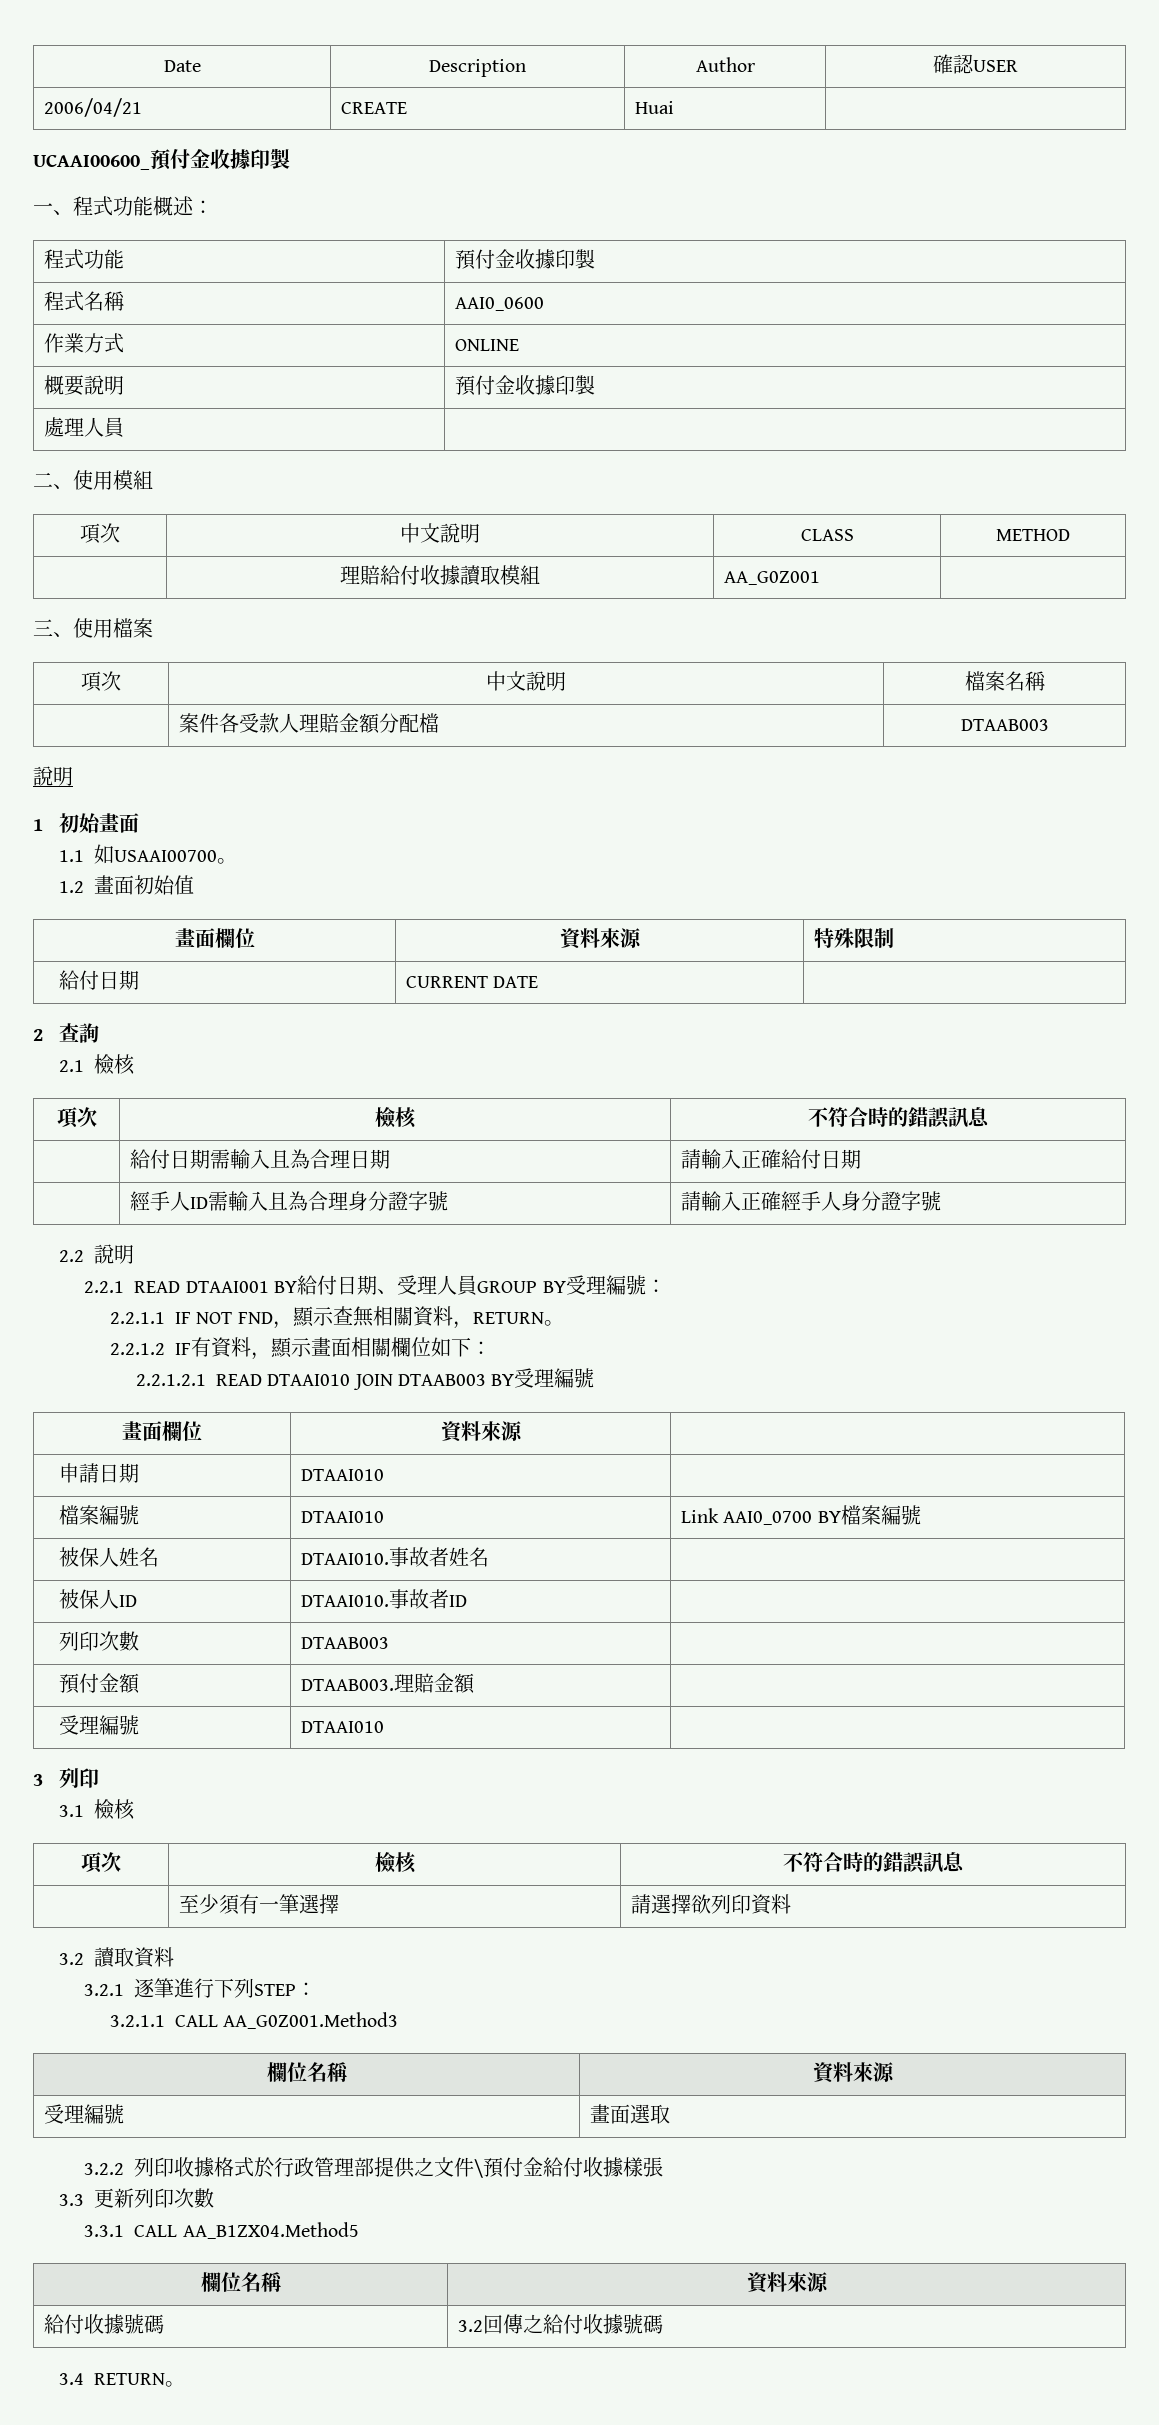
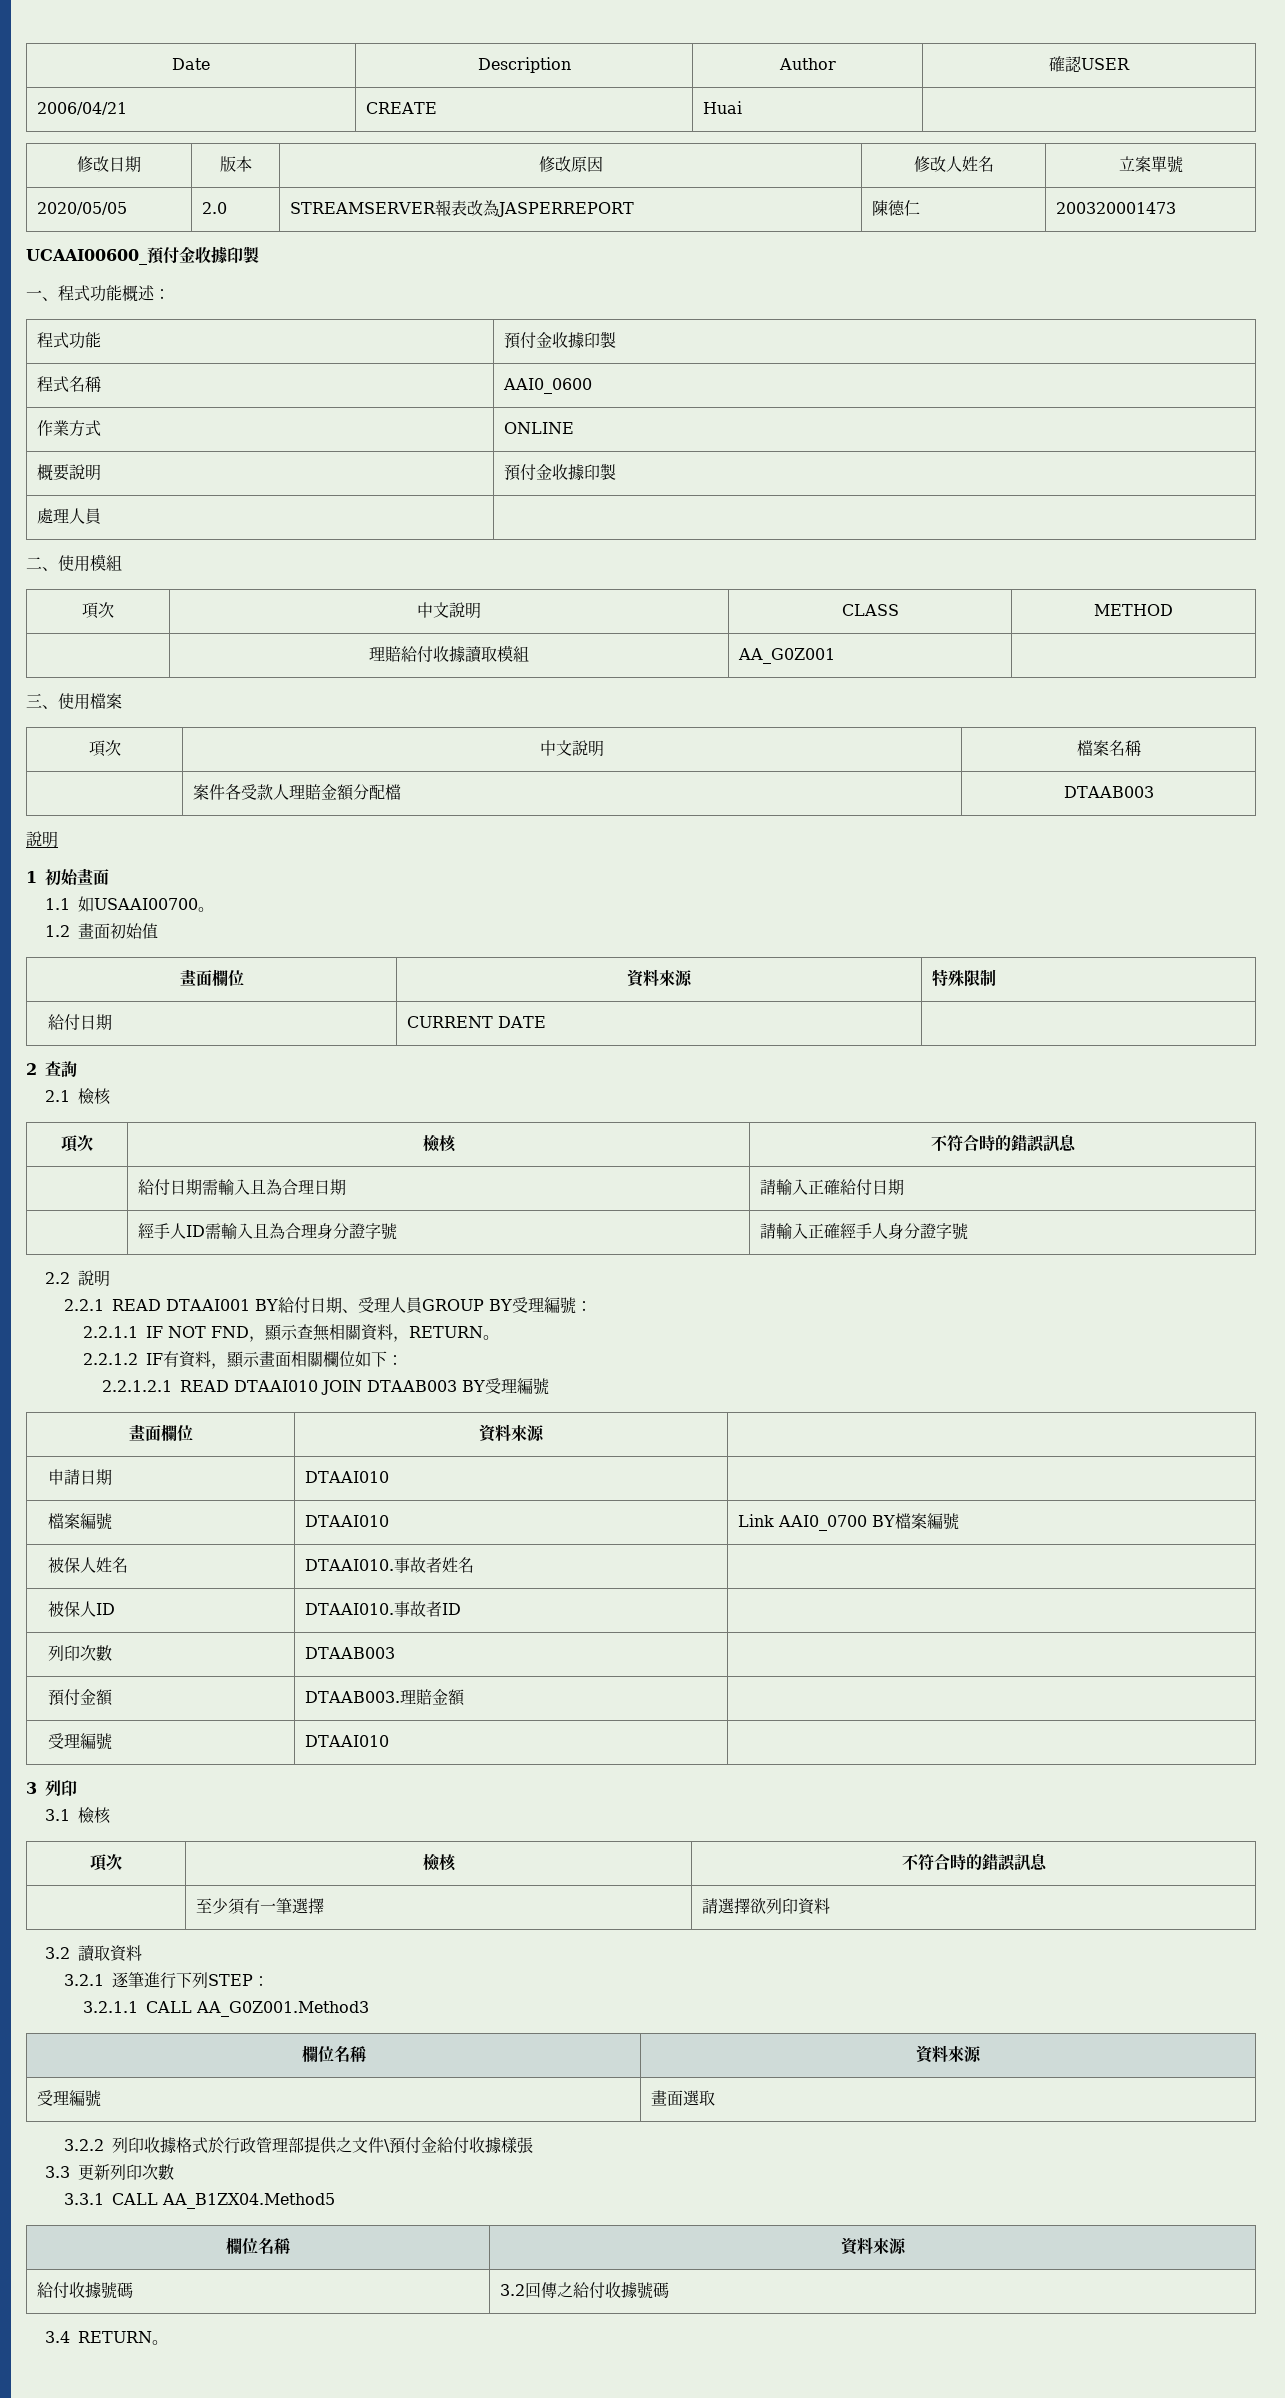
+ 修改日期 | 版本 | 修改原因 | 修改人姓名 | 立案單號
+ 2020/05/05 | 2.0 | STREAMSERVER報表改為JASPERREPORT | 陳德仁 | 200320001473

